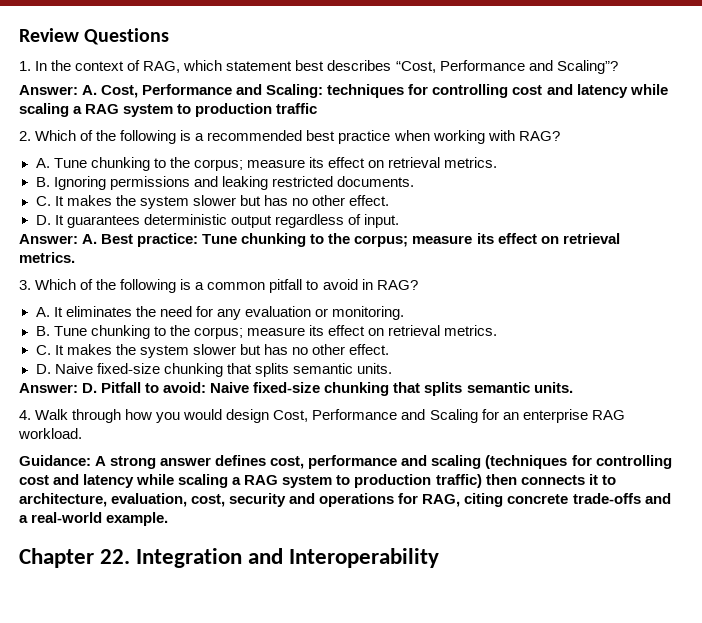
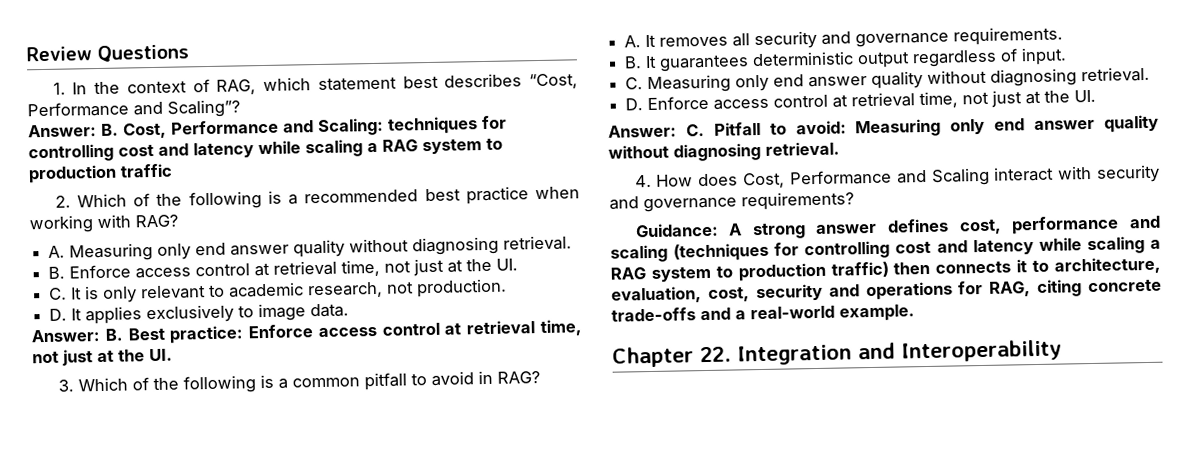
- Answer: A. Cost, Performance and Scaling: techniques for controlling cost and latency while scaling a RAG system to production traffic
+ Answer: B. Cost, Performance and Scaling: techniques for controlling cost and latency while scaling a RAG system to production traffic
- A. Tune chunking to the corpus; measure its effect on retrieval metrics.
- B. Ignoring permissions and leaking restricted documents.
- C. It makes the system slower but has no other effect.
- D. It guarantees deterministic output regardless of input.
- Answer: A. Best practice: Tune chunking to the corpus; measure its effect on retrieval metrics.
+ A. Measuring only end answer quality without diagnosing retrieval.
+ B. Enforce access control at retrieval time, not just at the UI.
+ C. It is only relevant to academic research, not production.
+ D. It applies exclusively to image data.
+ Answer: B. Best practice: Enforce access control at retrieval time, not just at the UI.
- A. It eliminates the need for any evaluation or monitoring.
- B. Tune chunking to the corpus; measure its effect on retrieval metrics.
- C. It makes the system slower but has no other effect.
- D. Naive fixed-size chunking that splits semantic units.
- Answer: D. Pitfall to avoid: Naive fixed-size chunking that splits semantic units.
- 4. Walk through how you would design Cost, Performance and Scaling for an enterprise RAG workload.
+ A. It removes all security and governance requirements.
+ B. It guarantees deterministic output regardless of input.
+ C. Measuring only end answer quality without diagnosing retrieval.
+ D. Enforce access control at retrieval time, not just at the UI.
+ Answer: C. Pitfall to avoid: Measuring only end answer quality without diagnosing retrieval.
+ 4. How does Cost, Performance and Scaling interact with security and governance requirements?

